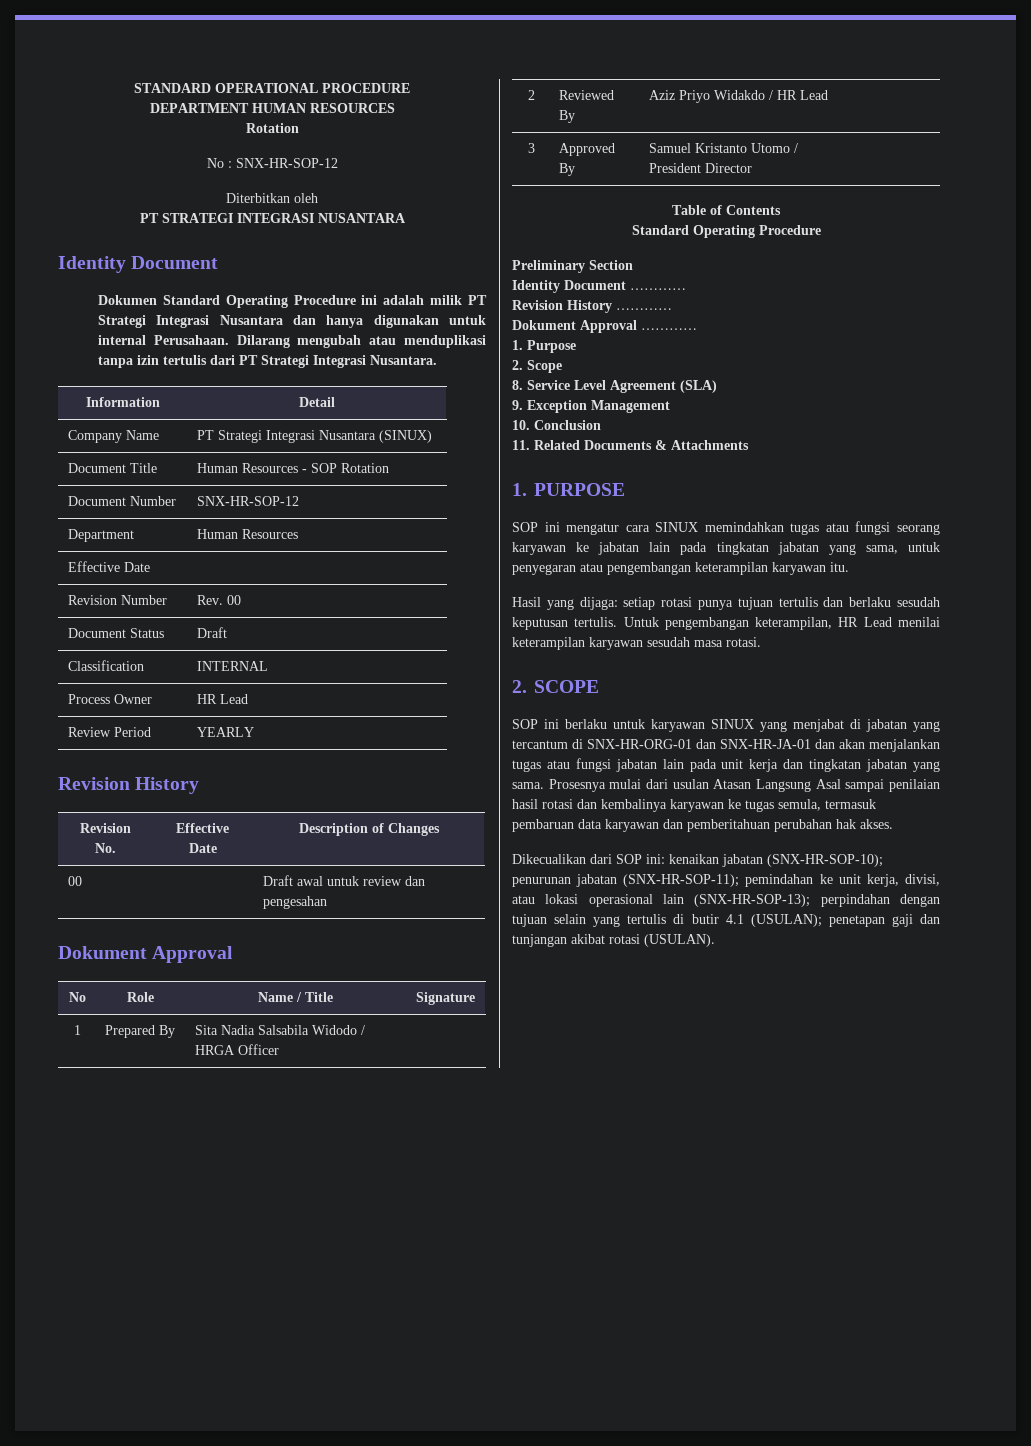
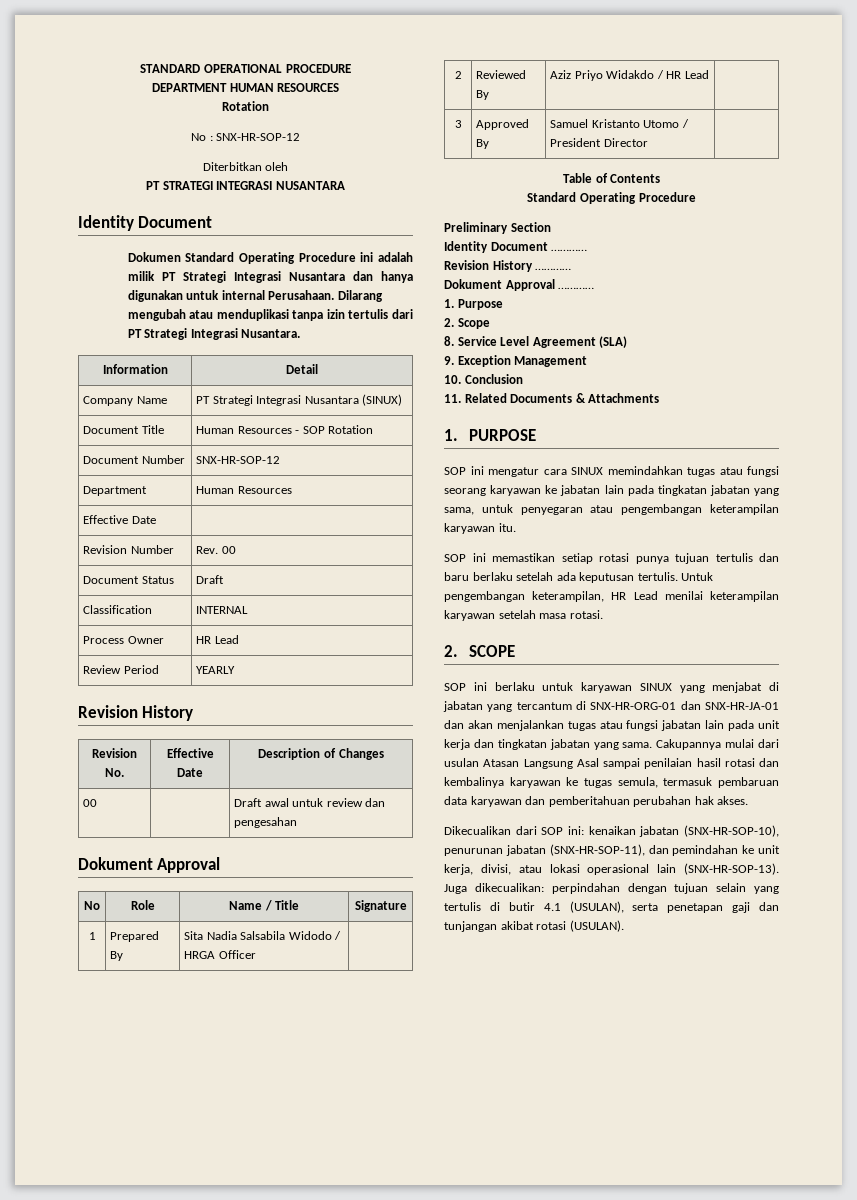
- Hasil yang dijaga: setiap rotasi punya tujuan tertulis dan berlaku sesudah keputusan tertulis.
+ SOP ini memastikan setiap rotasi punya tujuan tertulis dan baru berlaku setelah ada keputusan tertulis.
- Untuk pengembangan keterampilan, HR Lead menilai keterampilan karyawan sesudah masa rotasi.
+ Untuk pengembangan keterampilan, HR Lead menilai keterampilan karyawan setelah masa rotasi.
- Prosesnya mulai dari usulan Atasan Langsung Asal sampai penilaian hasil rotasi dan kembalinya karyawan ke tugas semula, termasuk pembaruan data karyawan dan pemberitahuan perubahan hak akses.
+ Cakupannya mulai dari usulan Atasan Langsung Asal sampai penilaian hasil rotasi dan kembalinya karyawan ke tugas semula, termasuk pembaruan data karyawan dan pemberitahuan perubahan hak akses.
- Dikecualikan dari SOP ini: kenaikan jabatan (SNX-HR-SOP-10); penurunan jabatan (SNX-HR-SOP-11); pemindahan ke unit kerja, divisi, atau lokasi operasional lain (SNX-HR-SOP-13); perpindahan dengan tujuan selain yang tertulis di butir 4.1 (USULAN); penetapan gaji dan tunjangan akibat rotasi (USULAN).
+ Dikecualikan dari SOP ini: kenaikan jabatan (SNX-HR-SOP-10), penurunan jabatan (SNX-HR-SOP-11), dan pemindahan ke unit kerja, divisi, atau lokasi operasional lain (SNX-HR-SOP-13). Juga dikecualikan: perpindahan dengan tujuan selain yang tertulis di butir 4.1 (USULAN), serta penetapan gaji dan tunjangan akibat rotasi (USULAN).

